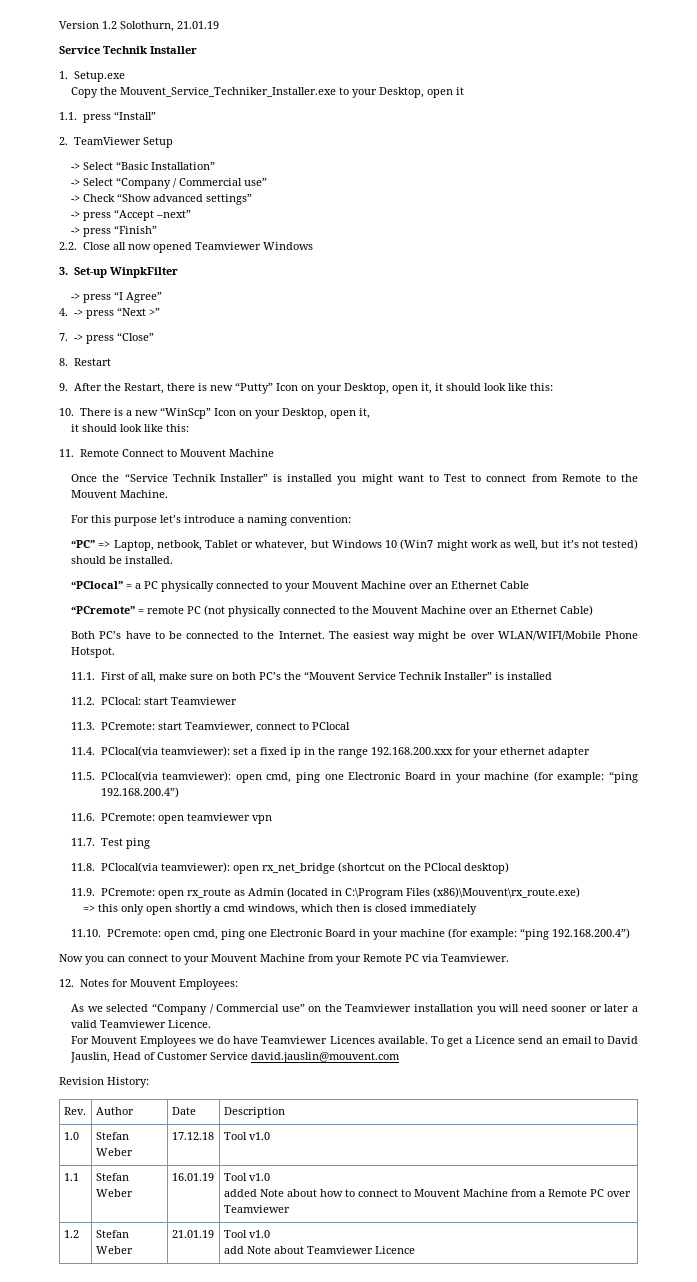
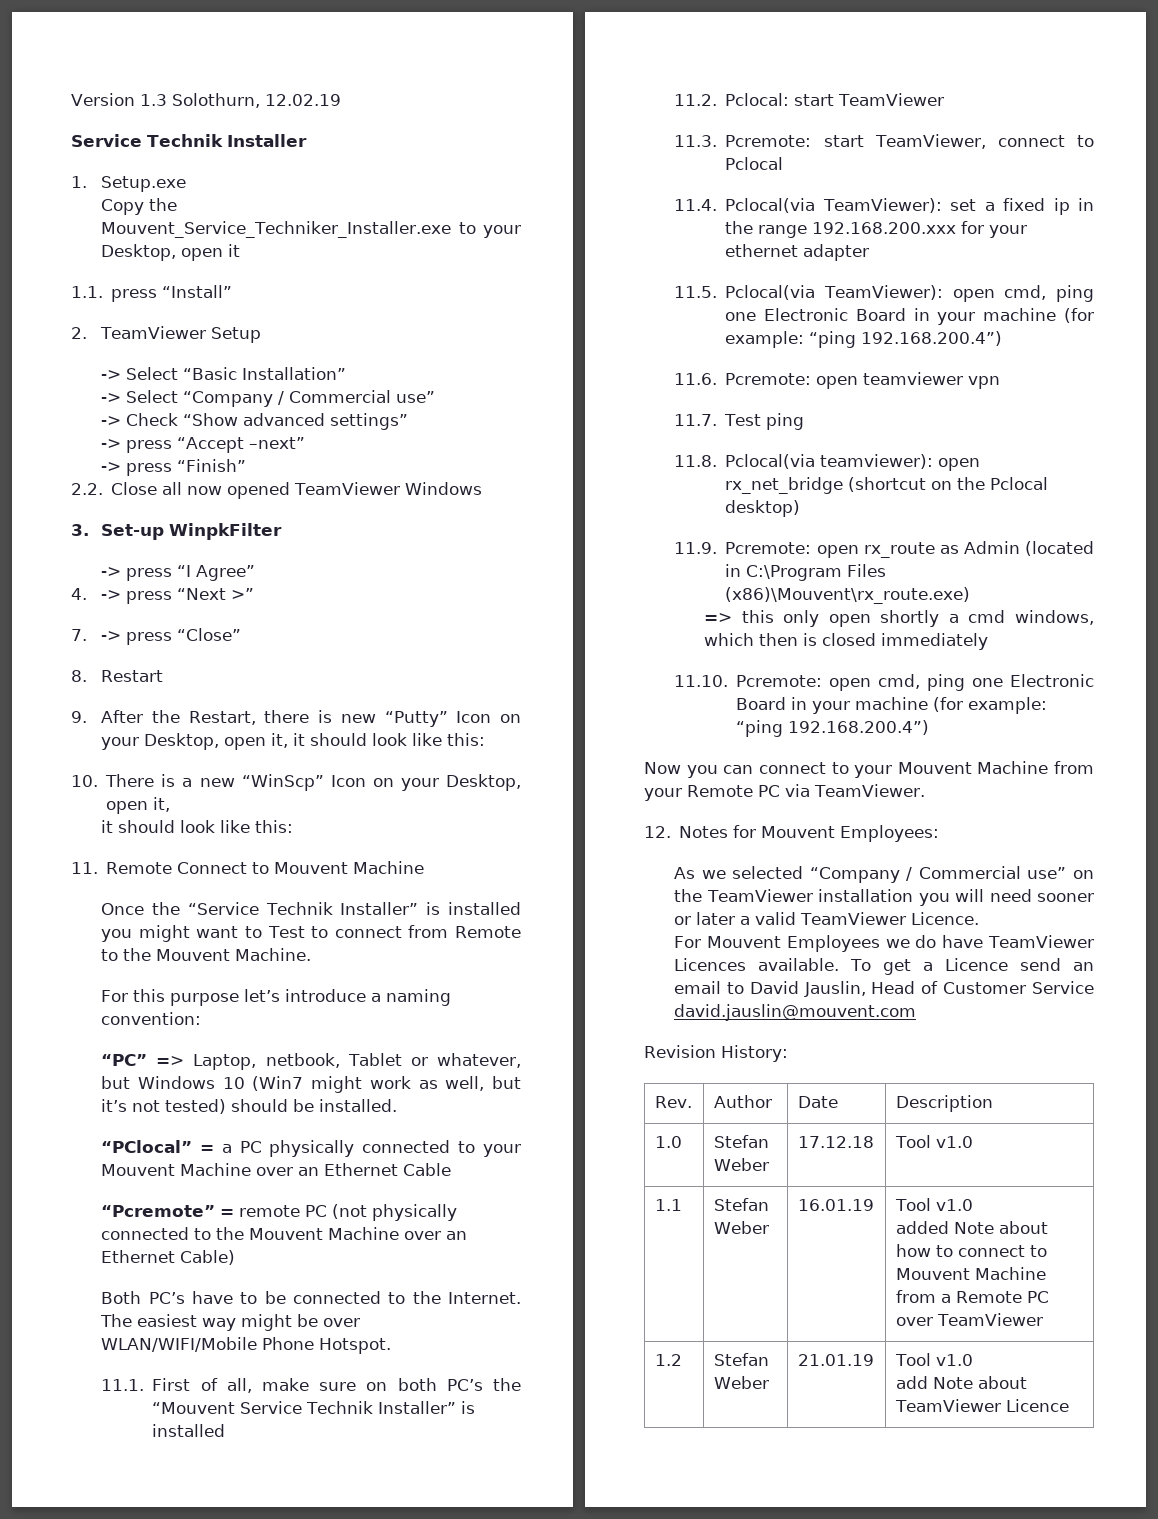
- Version 1.2 Solothurn, 21.01.19
+ Version 1.3 Solothurn, 12.02.19
- 2.2. Close all now opened Teamviewer Windows
+ 2.2. Close all now opened TeamViewer Windows
- “PCremote” = remote PC (not physically connected to the Mouvent Machine over an Ethernet Cable)
+ “Pcremote” = remote PC (not physically connected to the Mouvent Machine over an Ethernet Cable)
- 11.2. PClocal: start Teamviewer
- 11.3. PCremote: start Teamviewer, connect to PClocal
+ 11.2. Pclocal: start TeamViewer
+ 11.3. Pcremote: start TeamViewer, connect to Pclocal
- 11.4. PClocal(via teamviewer): set a fixed ip in the range 192.168.200.xxx for your ethernet adapter
+ 11.4. Pclocal(via TeamViewer): set a fixed ip in the range 192.168.200.xxx for your ethernet adapter
- 11.5. PClocal(via teamviewer): open cmd, ping one Electronic Board in your machine (for example: “ping 192.168.200.4”)
+ 11.5. Pclocal(via TeamViewer): open cmd, ping one Electronic Board in your machine (for example: “ping 192.168.200.4”)
- 11.6. PCremote: open teamviewer vpn
+ 11.6. Pcremote: open teamviewer vpn
- 11.8. PClocal(via teamviewer): open rx_net_bridge (shortcut on the PClocal desktop)
+ 11.8. Pclocal(via teamviewer): open rx_net_bridge (shortcut on the Pclocal desktop)
- 11.9. PCremote: open rx_route as Admin (located in C:\Program Files (x86)\Mouvent\rx_route.exe)
+ 11.9. Pcremote: open rx_route as Admin (located in C:\Program Files (x86)\Mouvent\rx_route.exe)
- 11.10. PCremote: open cmd, ping one Electronic Board in your machine (for example: “ping 192.168.200.4”)
+ 11.10. Pcremote: open cmd, ping one Electronic Board in your machine (for example: “ping 192.168.200.4”)
- Now you can connect to your Mouvent Machine from your Remote PC via Teamviewer.
+ Now you can connect to your Mouvent Machine from your Remote PC via TeamViewer.
- As we selected “Company / Commercial use” on the Teamviewer installation you will need sooner or later a valid Teamviewer Licence.
+ As we selected “Company / Commercial use” on the TeamViewer installation you will need sooner or later a valid TeamViewer Licence.
- For Mouvent Employees we do have Teamviewer Licences available.
+ For Mouvent Employees we do have TeamViewer Licences available.
  1.1 | Stefan Weber | 16.01.19 | Tool v1.0
- added Note about how to connect to Mouvent Machine from a Remote PC over Teamviewer
+ added Note about how to connect to Mouvent Machine from a Remote PC over TeamViewer
  1.2 | Stefan Weber | 21.01.19 | Tool v1.0
- add Note about Teamviewer Licence
+ add Note about TeamViewer Licence

